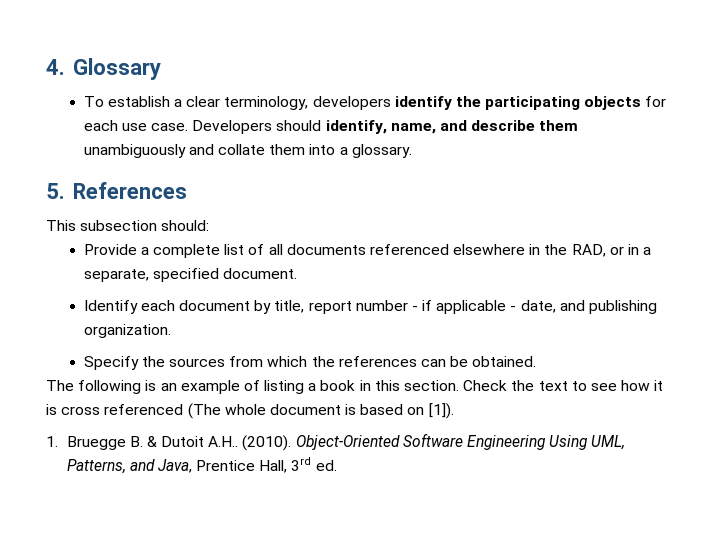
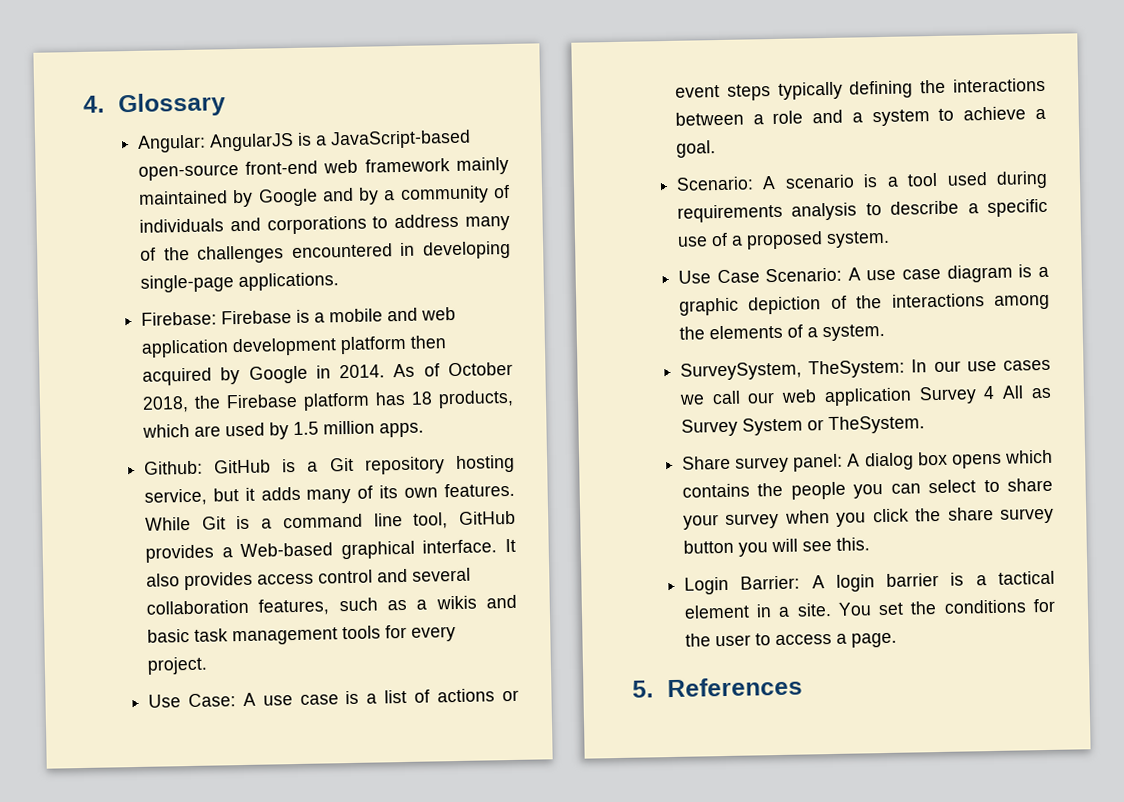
- To establish a clear terminology, developers identify the participating objects for each use case. Developers should identify, name, and describe them unambiguously and collate them into a glossary.
+ Angular: AngularJS is a JavaScript-based open-source front-end web framework mainly maintained by Google and by a community of individuals and corporations to address many of the challenges encountered in developing single-page applications.
+ Firebase: Firebase is a mobile and web application development platform then acquired by Google in 2014. As of October 2018, the Firebase platform has 18 products, which are used by 1.5 million apps.
+ Github: GitHub is a Git repository hosting service, but it adds many of its own features. While Git is a command line tool, GitHub provides a Web-based graphical interface. It also provides access control and several collaboration features, such as a wikis and basic task management tools for every project.
+ Use Case: A use case is a list of actions or event steps typically defining the interactions between a role and a system to achieve a goal.
+ Scenario: A scenario is a tool used during requirements analysis to describe a specific use of a proposed system.
+ Use Case Scenario: A use case diagram is a graphic depiction of the interactions among the elements of a system.
+ SurveySystem, TheSystem: In our use cases we call our web application Survey 4 All as Survey System or TheSystem.
+ Share survey panel: A dialog box opens which contains the people you can select to share your survey when you click the share survey button you will see this.
+ Login Barrier: A login barrier is a tactical element in a site. You set the conditions for the user to access a page.
  5. References
- This subsection should:
- Provide a complete list of all documents referenced elsewhere in the RAD, or in a separate, specified document.
- Identify each document by title, report number - if applicable - date, and publishing organization.
- Specify the sources from which the references can be obtained.
- The following is an example of listing a book in this section. Check the text to see how it is cross referenced (The whole document is based on [1]).
- 1. Bruegge B. & Dutoit A.H.. (2010). Object-Oriented Software Engineering Using UML, Patterns, and Java, Prentice Hall, 3rd ed.

